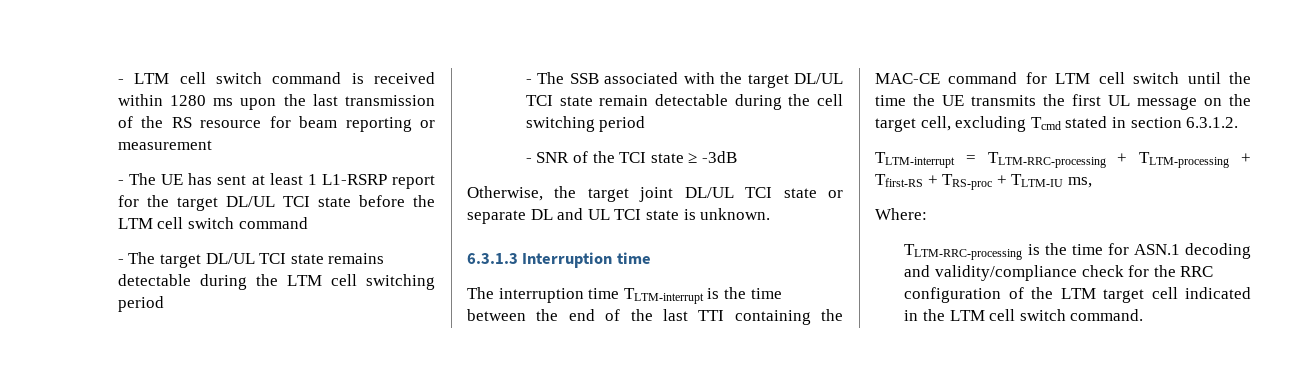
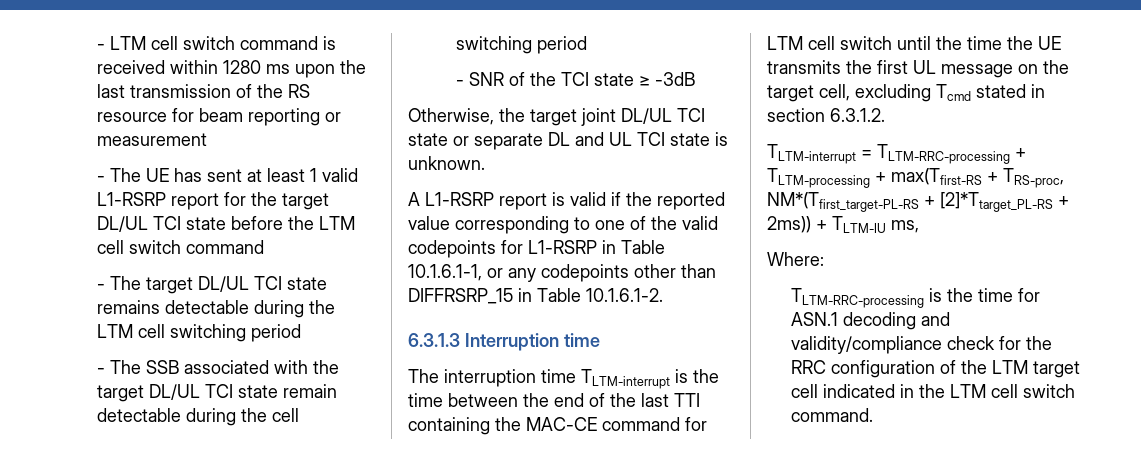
- - The UE has sent at least 1 L1-RSRP report for the target DL/UL TCI state before the LTM cell switch command
+ - The UE has sent at least 1 valid L1-RSRP report for the target DL/UL TCI state before the LTM cell switch command
+ A L1-RSRP report is valid if the reported value corresponding to one of the valid codepoints for L1-RSRP in Table 10.1.6.1-1, or any codepoints other than DIFFRSRP_15 in Table 10.1.6.1-2.
- TLTM-interrupt = TLTM-RRC-processing + TLTM-processing + Tfirst-RS + TRS-proc + TLTM-IU ms,
+ TLTM-interrupt = TLTM-RRC-processing + TLTM-processing + max(Tfirst-RS + TRS-proc, NM*(Tfirst_target-PL-RS + [2]*Ttarget_PL-RS + 2ms)) + TLTM-IU ms,

